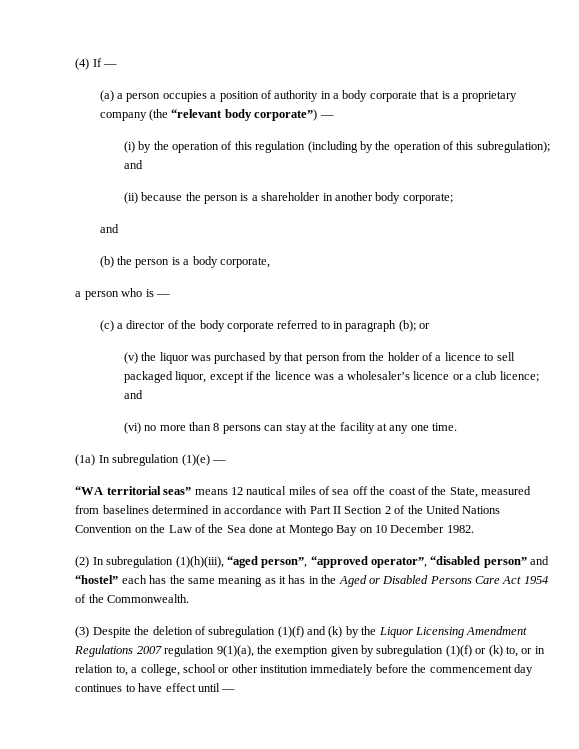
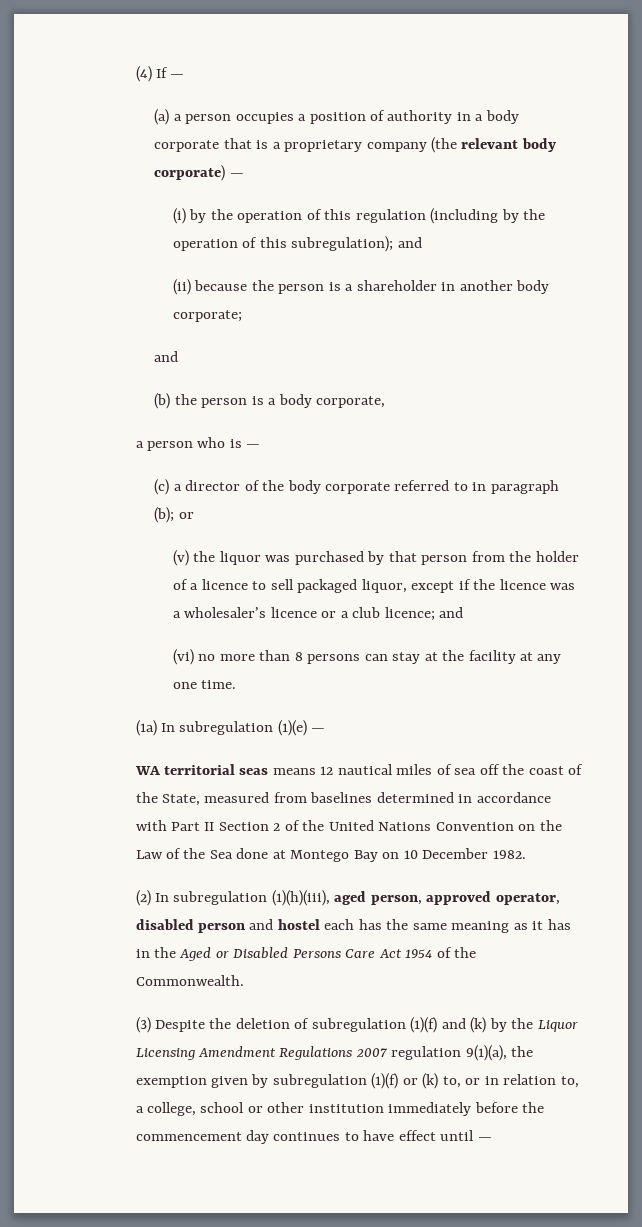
- (a) a person occupies a position of authority in a body corporate that is a proprietary company (the “relevant body corporate”) —
+ (a) a person occupies a position of authority in a body corporate that is a proprietary company (the relevant body corporate) —
- “WA territorial seas” means 12 nautical miles of sea off the coast of the State, measured from baselines determined in accordance with Part II Section 2 of the United Nations Convention on the Law of the Sea done at Montego Bay on 10 December 1982.
+ WA territorial seas means 12 nautical miles of sea off the coast of the State, measured from baselines determined in accordance with Part II Section 2 of the United Nations Convention on the Law of the Sea done at Montego Bay on 10 December 1982.
- (2) In subregulation (1)(h)(iii), “aged person”, “approved operator”, “disabled person” and “hostel” each has the same meaning as it has in the Aged or Disabled Persons Care Act 1954 of the Commonwealth.
+ (2) In subregulation (1)(h)(iii), aged person, approved operator, disabled person and hostel each has the same meaning as it has in the Aged or Disabled Persons Care Act 1954 of the Commonwealth.

